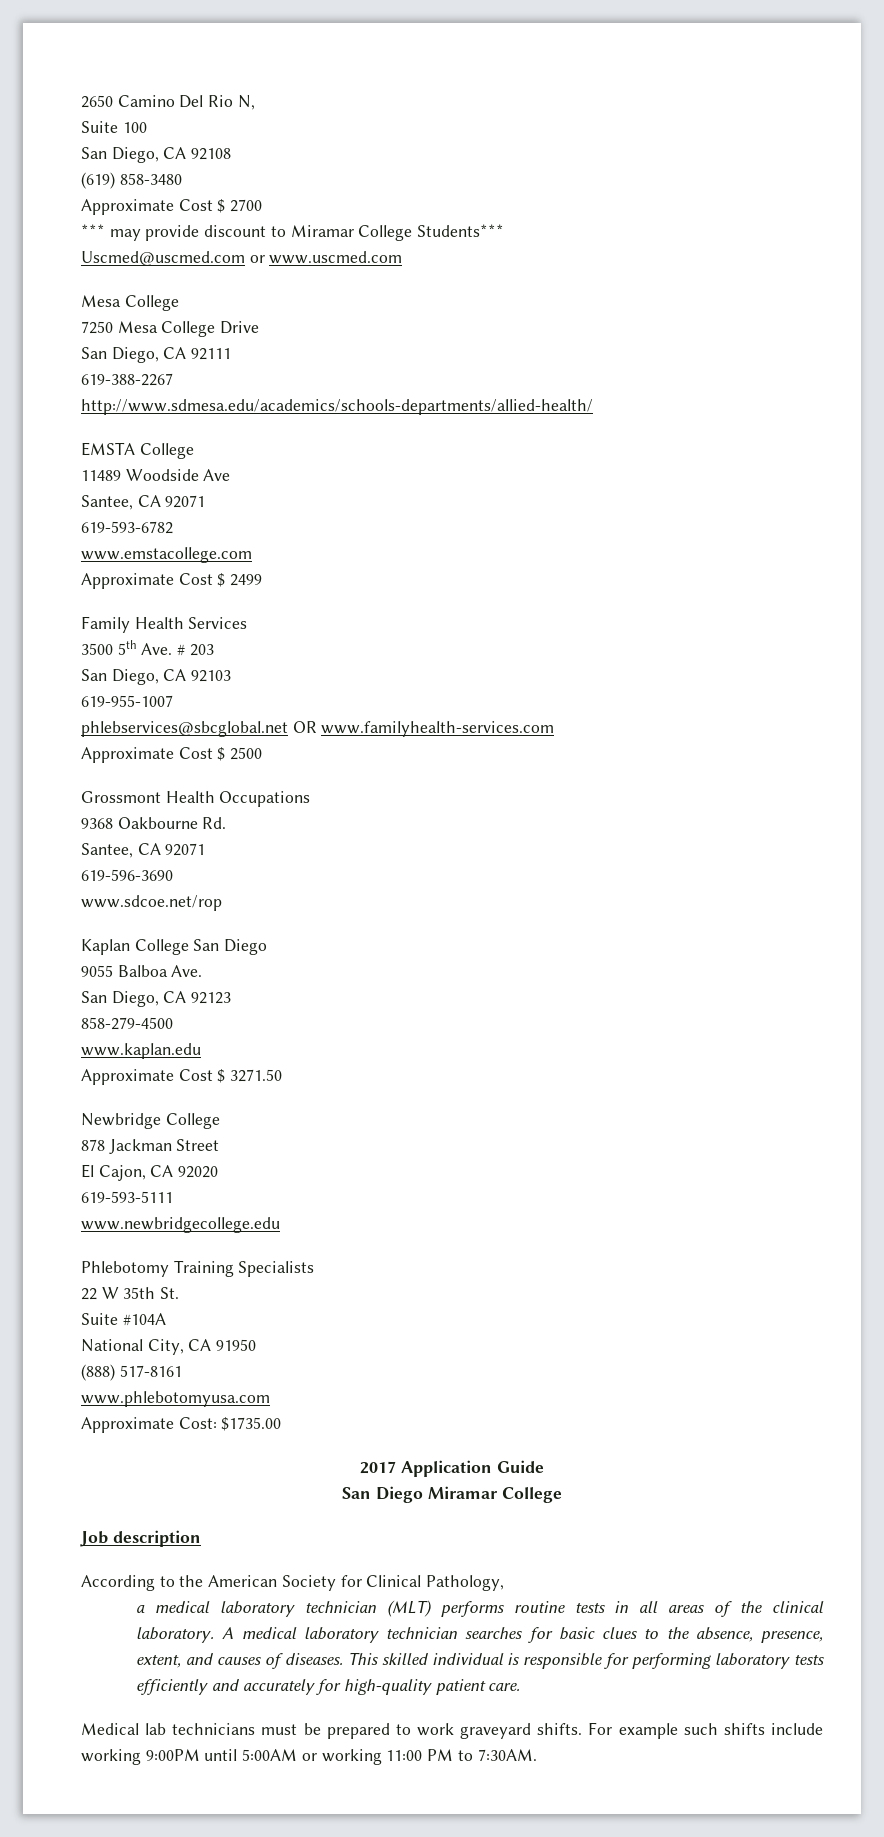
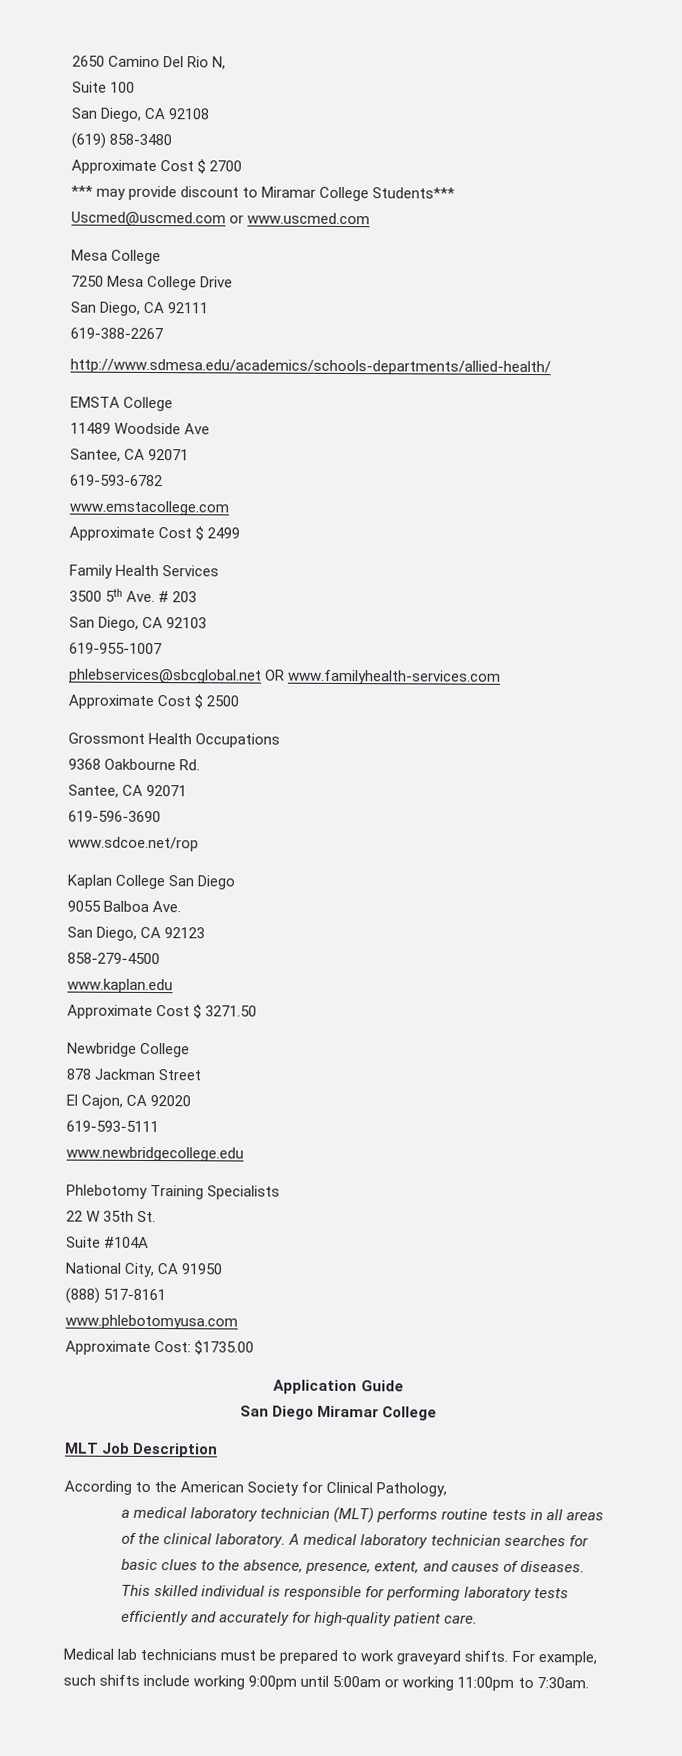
- 2017 Application Guide
+ Application Guide
- Job description
+ MLT Job Description
- For example such shifts include working 9:00PM until 5:00AM or working 11:00 PM to 7:30AM.
+ For example, such shifts include working 9:00pm until 5:00am or working 11:00pm to 7:30am.

